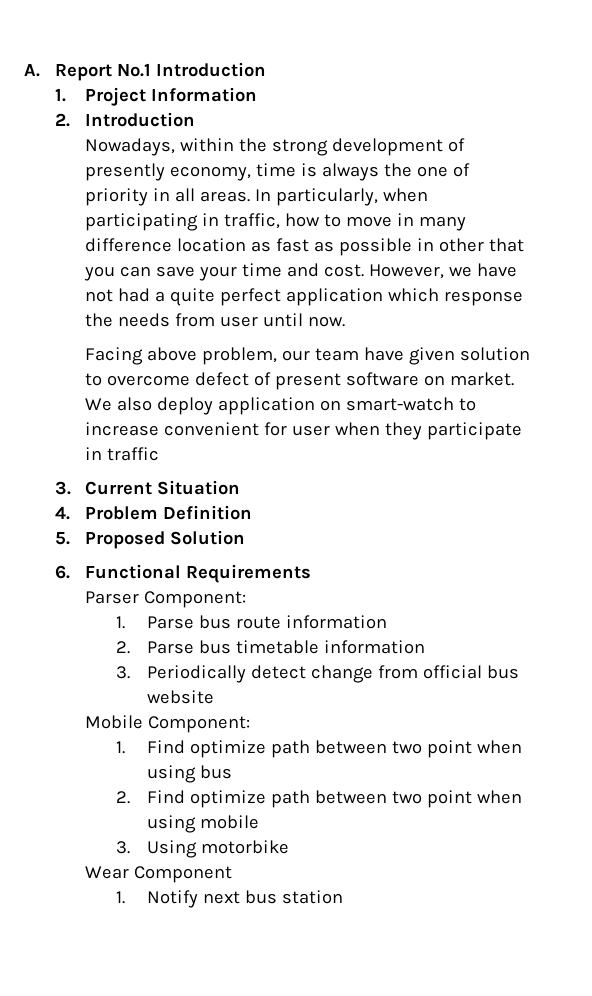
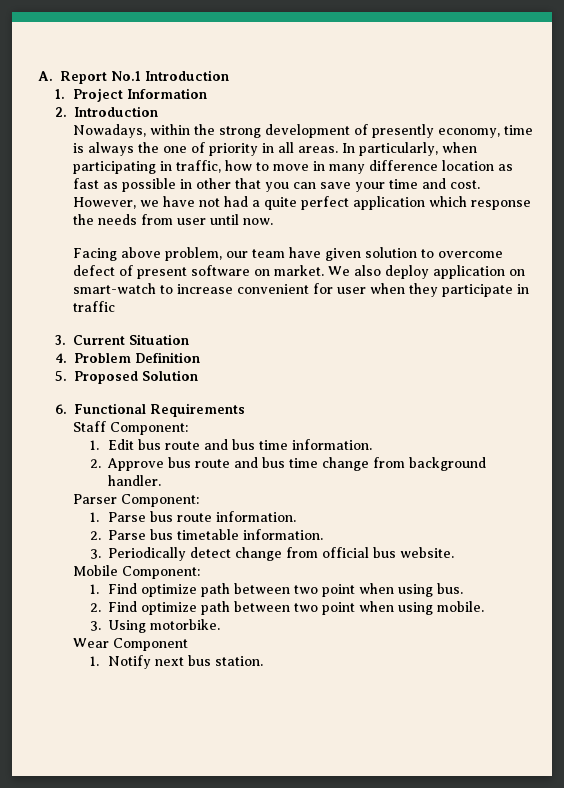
+ Staff Component:
+ 1. Edit bus route and bus time information.
+ 2. Approve bus route and bus time change from background handler.
- 1. Parse bus route information
+ 1. Parse bus route information.
- 2. Parse bus timetable information
+ 2. Parse bus timetable information.
- 3. Periodically detect change from official bus website
+ 3. Periodically detect change from official bus website.
- 1. Find optimize path between two point when using bus
+ 1. Find optimize path between two point when using bus.
- 2. Find optimize path between two point when using mobile
+ 2. Find optimize path between two point when using mobile.
- 3. Using motorbike
+ 3. Using motorbike.
- 1. Notify next bus station
+ 1. Notify next bus station.

